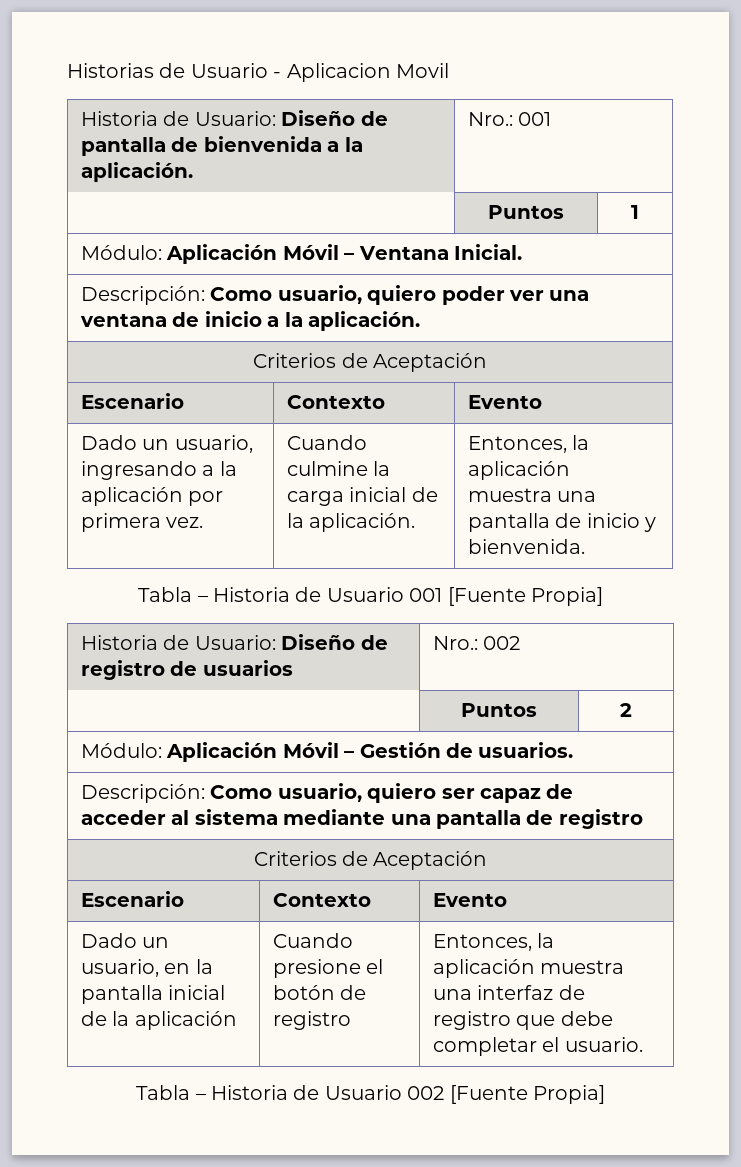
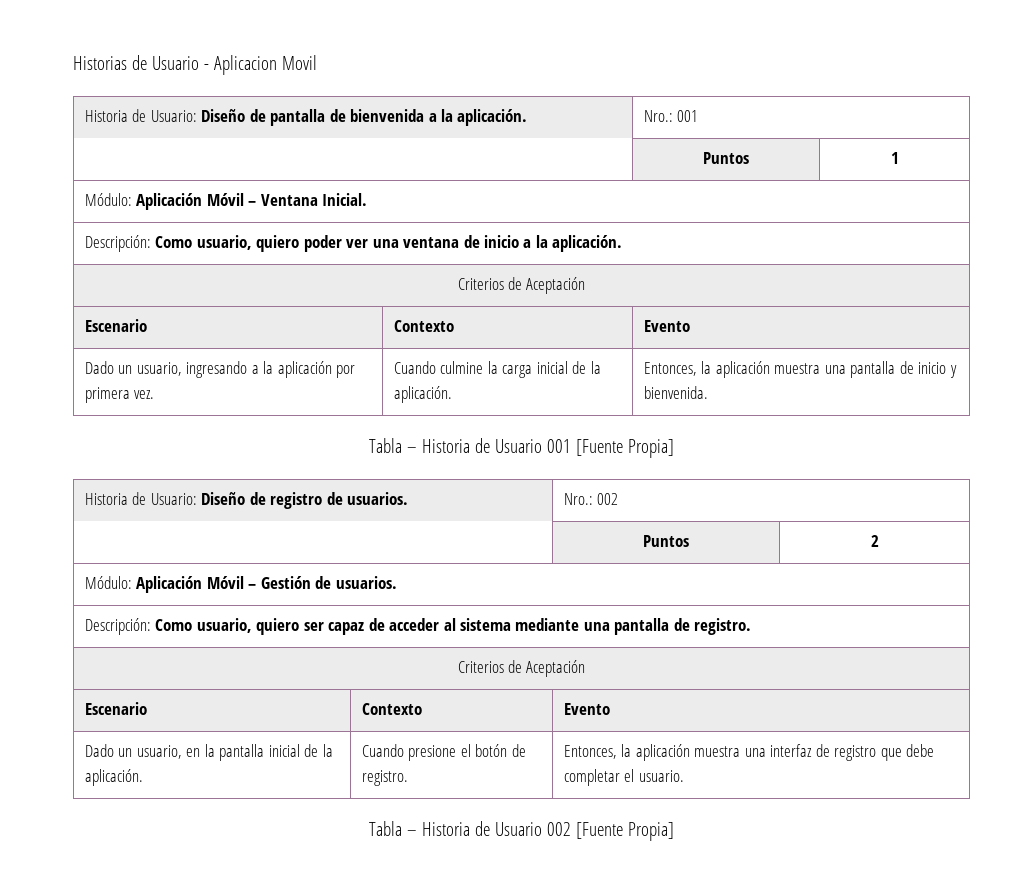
- Historia de Usuario: Diseño de registro de usuarios | Nro.: 002
+ Historia de Usuario: Diseño de registro de usuarios. | Nro.: 002
- Descripción: Como usuario, quiero ser capaz de acceder al sistema mediante una pantalla de registro
+ Descripción: Como usuario, quiero ser capaz de acceder al sistema mediante una pantalla de registro.
- Dado un usuario, en la pantalla inicial de la aplicación | Cuando presione el botón de registro | Entonces, la aplicación muestra una interfaz de registro que debe completar el usuario.
+ Dado un usuario, en la pantalla inicial de la aplicación. | Cuando presione el botón de registro. | Entonces, la aplicación muestra una interfaz de registro que debe completar el usuario.

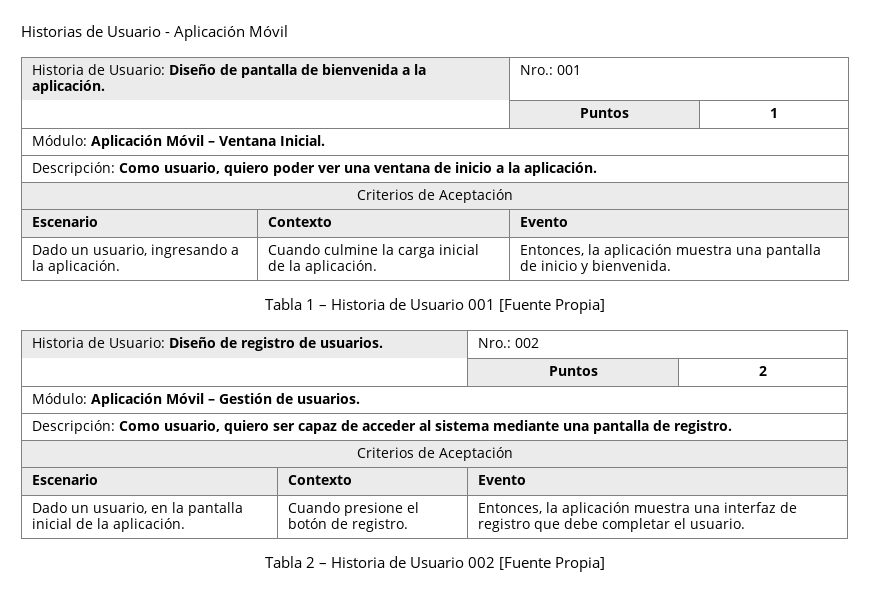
- Historias de Usuario - Aplicacion Movil
+ Historias de Usuario - Aplicación Móvil
- Dado un usuario, ingresando a la aplicación por primera vez. | Cuando culmine la carga inicial de la aplicación. | Entonces, la aplicación muestra una pantalla de inicio y bienvenida.
+ Dado un usuario, ingresando a la aplicación. | Cuando culmine la carga inicial de la aplicación. | Entonces, la aplicación muestra una pantalla de inicio y bienvenida.
- Tabla – Historia de Usuario 001 [Fuente Propia]
+ Tabla 1 – Historia de Usuario 001 [Fuente Propia]
- Tabla – Historia de Usuario 002 [Fuente Propia]
+ Tabla 2 – Historia de Usuario 002 [Fuente Propia]

